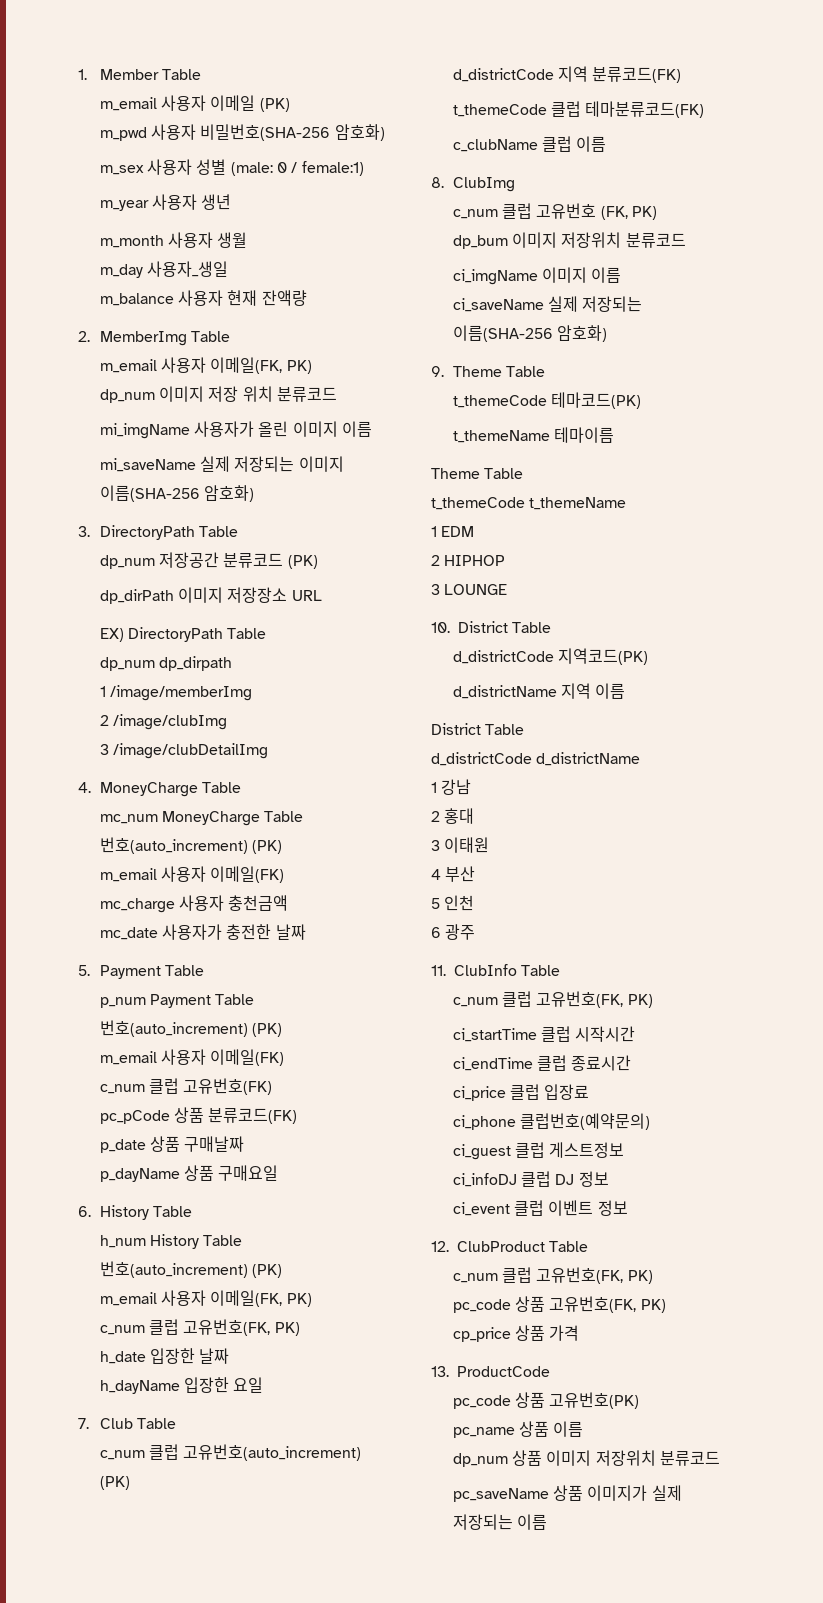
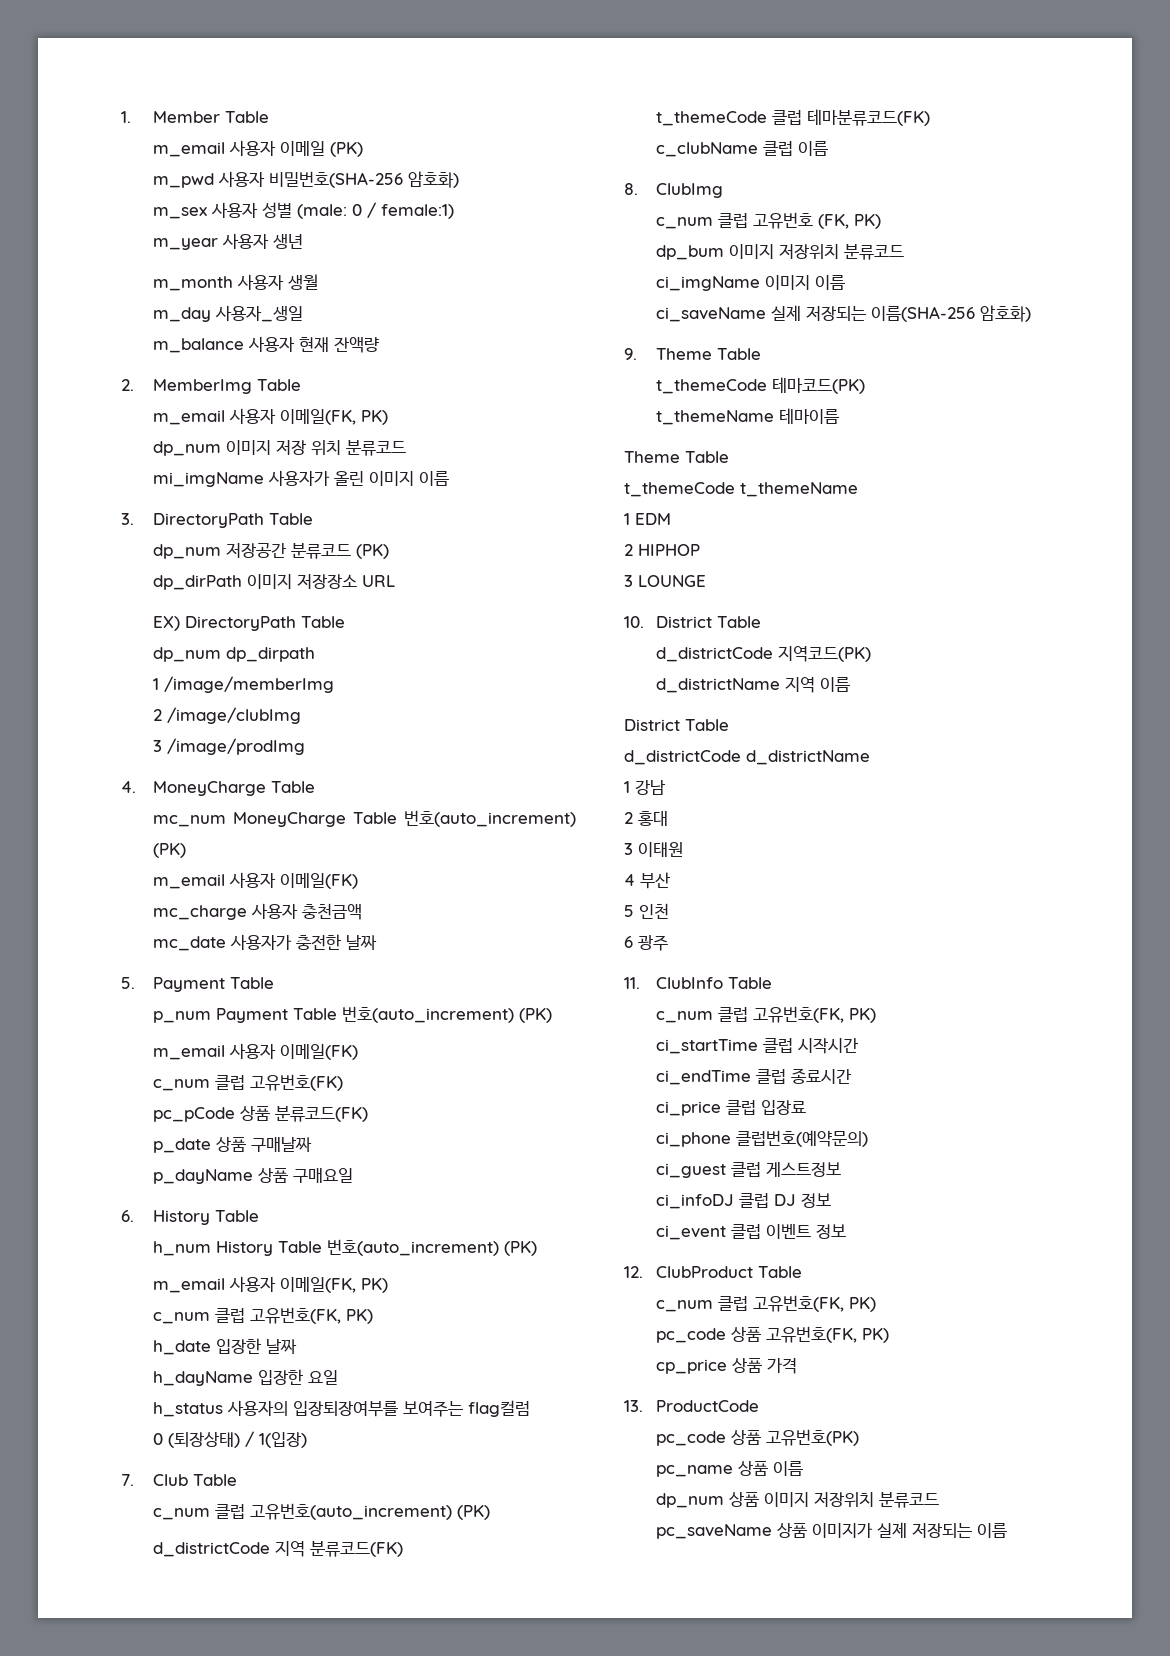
- mi_saveName 실제 저장되는 이미지 이름(SHA-256 암호화)
- 3 /image/clubDetailImg
+ 3 /image/prodImg
+ h_status 사용자의 입장퇴장여부를 보여주는 flag컬럼
+ 0 (퇴장상태) / 1(입장)

